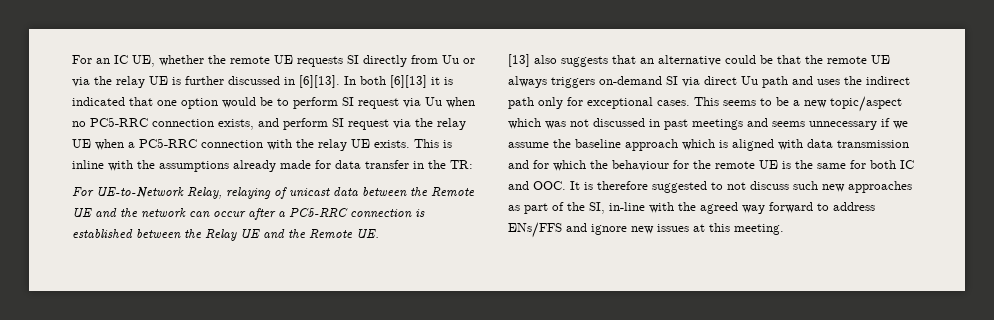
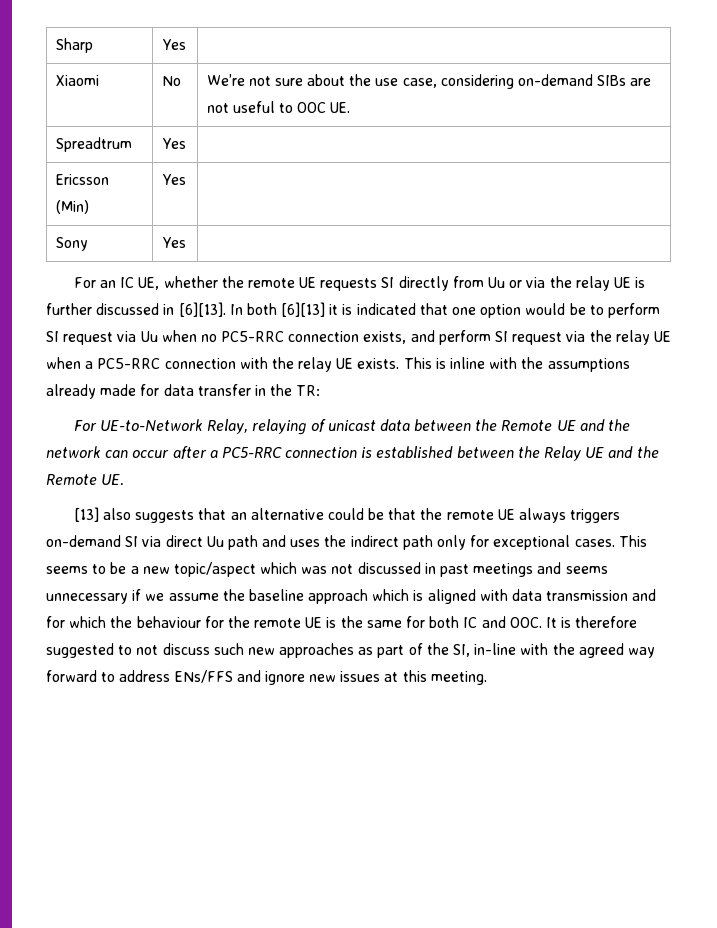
+ Sharp | Yes |
+ Xiaomi | No | We’re not sure about the use case, considering on-demand SIBs are not useful to OOC UE.
+ Spreadtrum | Yes |
+ Ericsson (Min) | Yes |
+ Sony | Yes |

